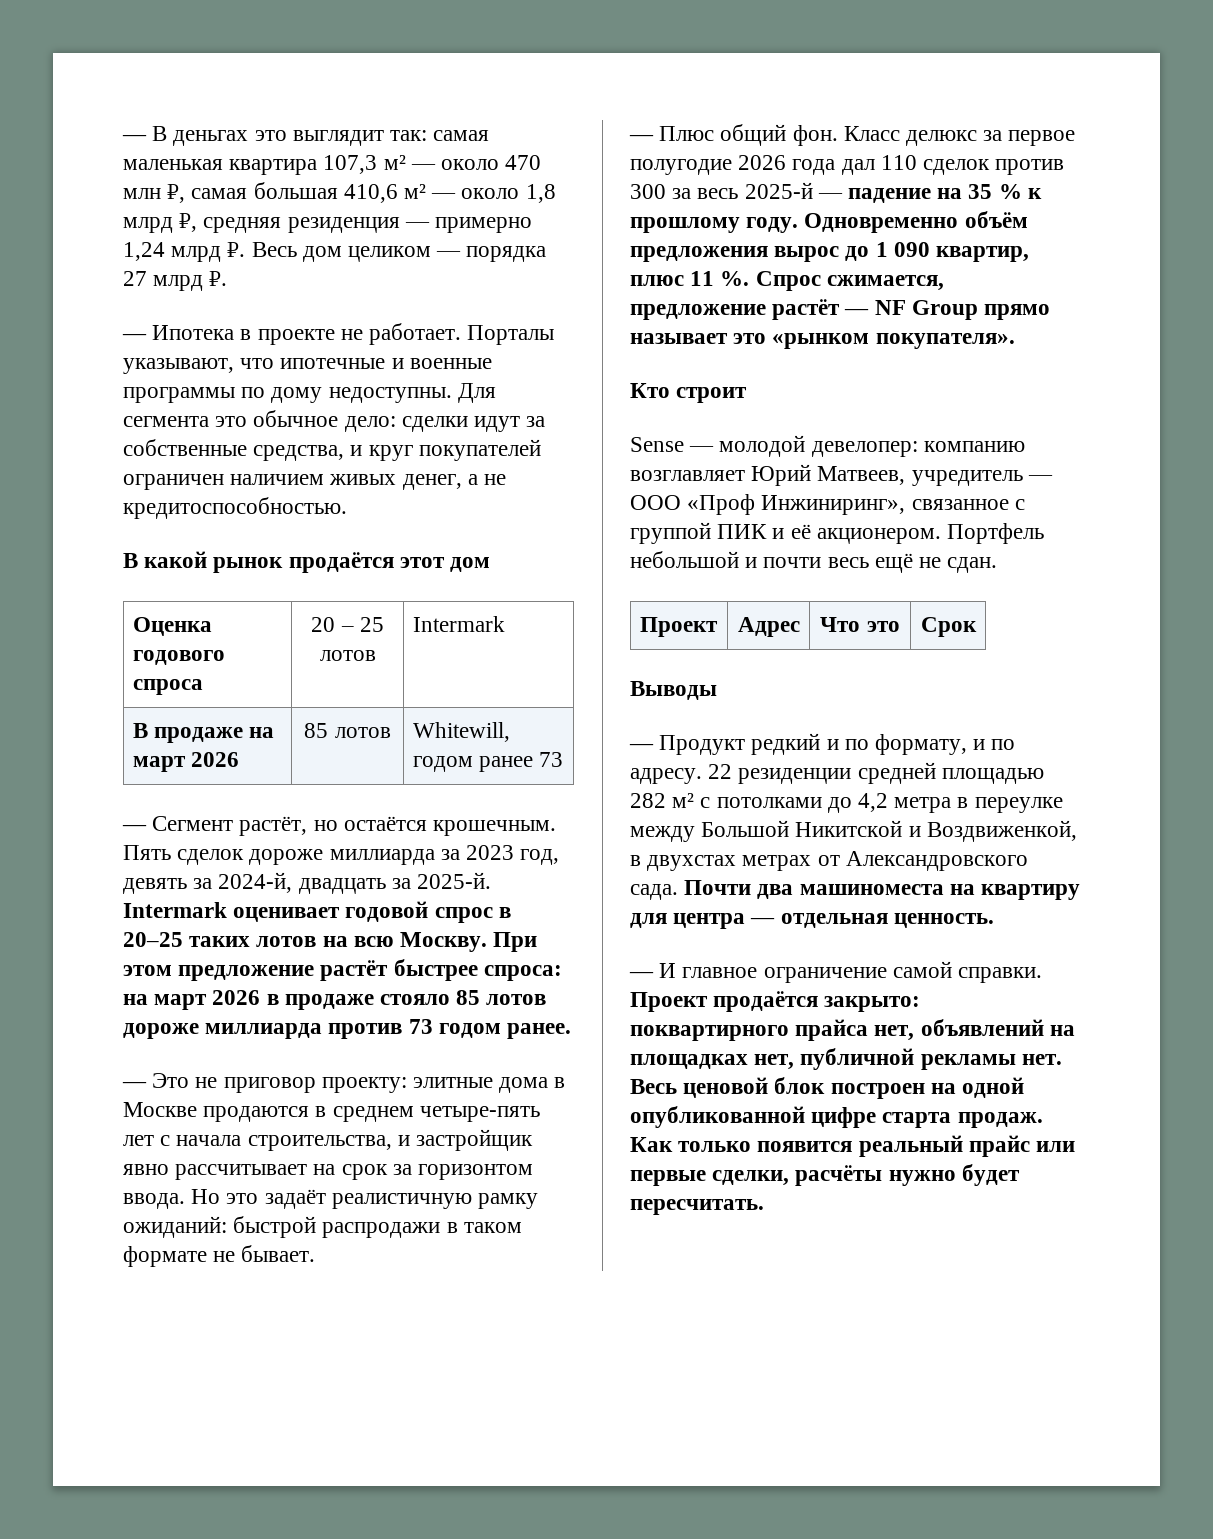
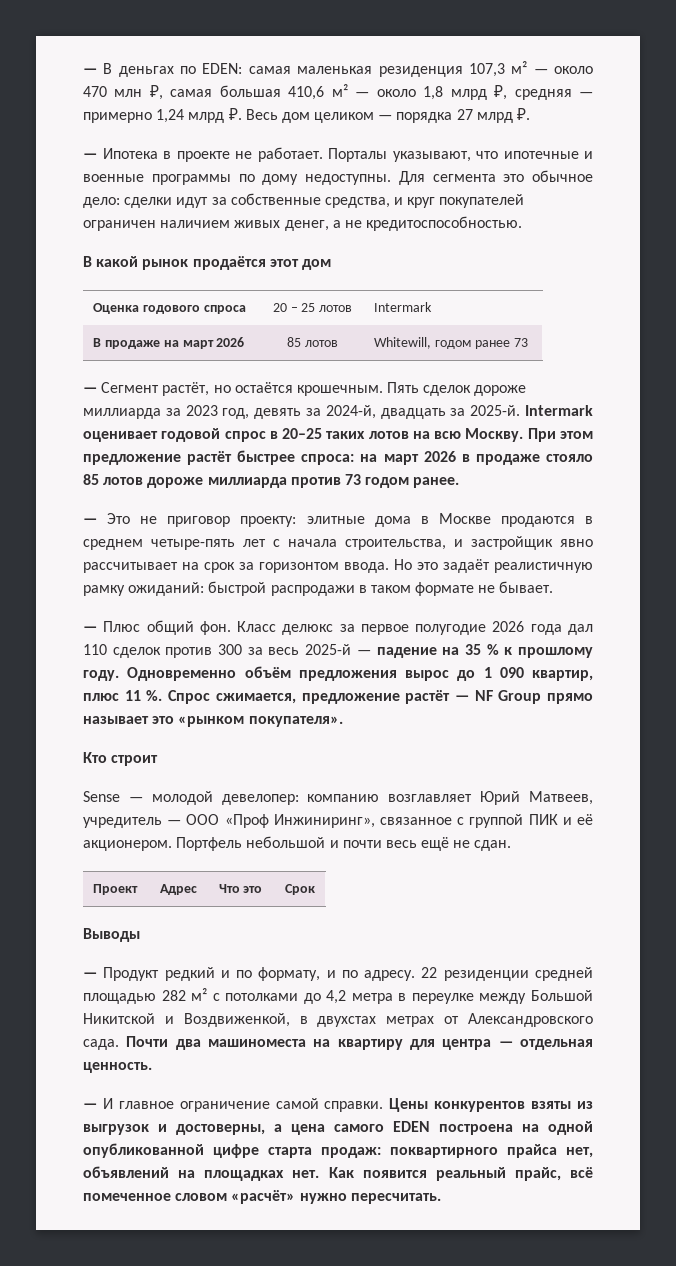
- — В деньгах это выглядит так: самая маленькая квартира 107,3 м² — около 470 млн ₽, самая большая 410,6 м² — около 1,8 млрд ₽, средняя резиденция — примерно 1,24 млрд ₽.
+ — В деньгах по EDEN: самая маленькая резиденция 107,3 м² — около 470 млн ₽, самая большая 410,6 м² — около 1,8 млрд ₽, средняя — примерно 1,24 млрд ₽.
- Проект продаётся закрыто: поквартирного прайса нет, объявлений на площадках нет, публичной рекламы нет. Весь ценовой блок построен на одной опубликованной цифре старта продаж. Как только появится реальный прайс или первые сделки, расчёты нужно будет пересчитать.
+ Цены конкурентов взяты из выгрузок и достоверны, а цена самого EDEN построена на одной опубликованной цифре старта продаж: поквартирного прайса нет, объявлений на площадках нет. Как появится реальный прайс, всё помеченное словом «расчёт» нужно пересчитать.

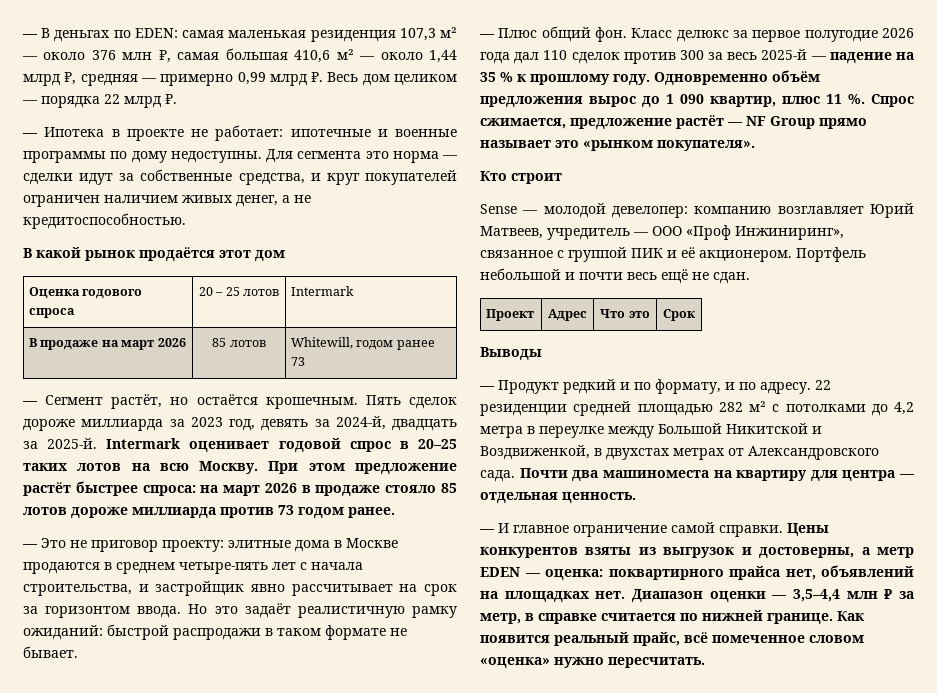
- — В деньгах по EDEN: самая маленькая резиденция 107,3 м² — около 470 млн ₽, самая большая 410,6 м² — около 1,8 млрд ₽, средняя — примерно 1,24 млрд ₽.
+ — В деньгах по EDEN: самая маленькая резиденция 107,3 м² — около 376 млн ₽, самая большая 410,6 м² — около 1,44 млрд ₽, средняя — примерно 0,99 млрд ₽.
- Весь дом целиком — порядка 27 млрд ₽.
+ Весь дом целиком — порядка 22 млрд ₽.
- — Ипотека в проекте не работает. Порталы указывают, что ипотечные и военные программы по дому недоступны.
+ — Ипотека в проекте не работает: ипотечные и военные программы по дому недоступны.
- Для сегмента это обычное дело: сделки идут за собственные средства, и круг покупателей ограничен наличием живых денег, а не кредитоспособностью.
+ Для сегмента это норма — сделки идут за собственные средства, и круг покупателей ограничен наличием живых денег, а не кредитоспособностью.
- Цены конкурентов взяты из выгрузок и достоверны, а цена самого EDEN построена на одной опубликованной цифре старта продаж: поквартирного прайса нет, объявлений на площадках нет.
+ Цены конкурентов взяты из выгрузок и достоверны, а метр EDEN — оценка: поквартирного прайса нет, объявлений на площадках нет.
+ Диапазон оценки — 3,5–4,4 млн ₽ за метр, в справке считается по нижней границе.
- Как появится реальный прайс, всё помеченное словом «расчёт» нужно пересчитать.
+ Как появится реальный прайс, всё помеченное словом «оценка» нужно пересчитать.

